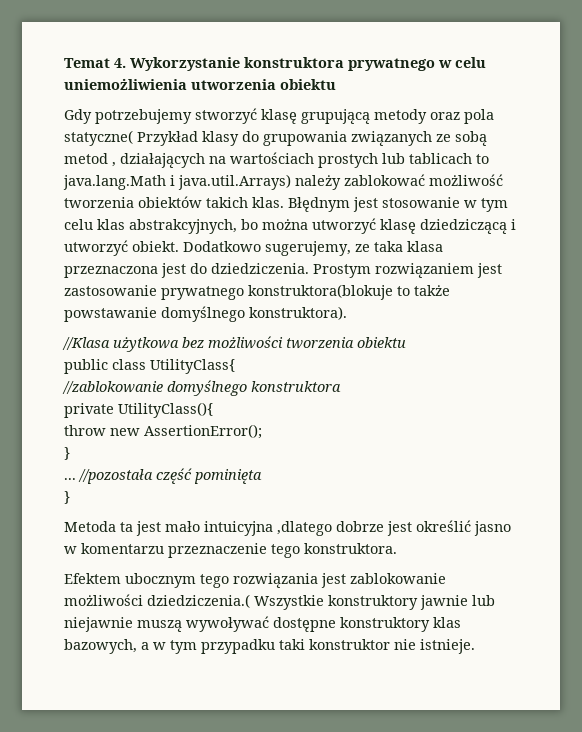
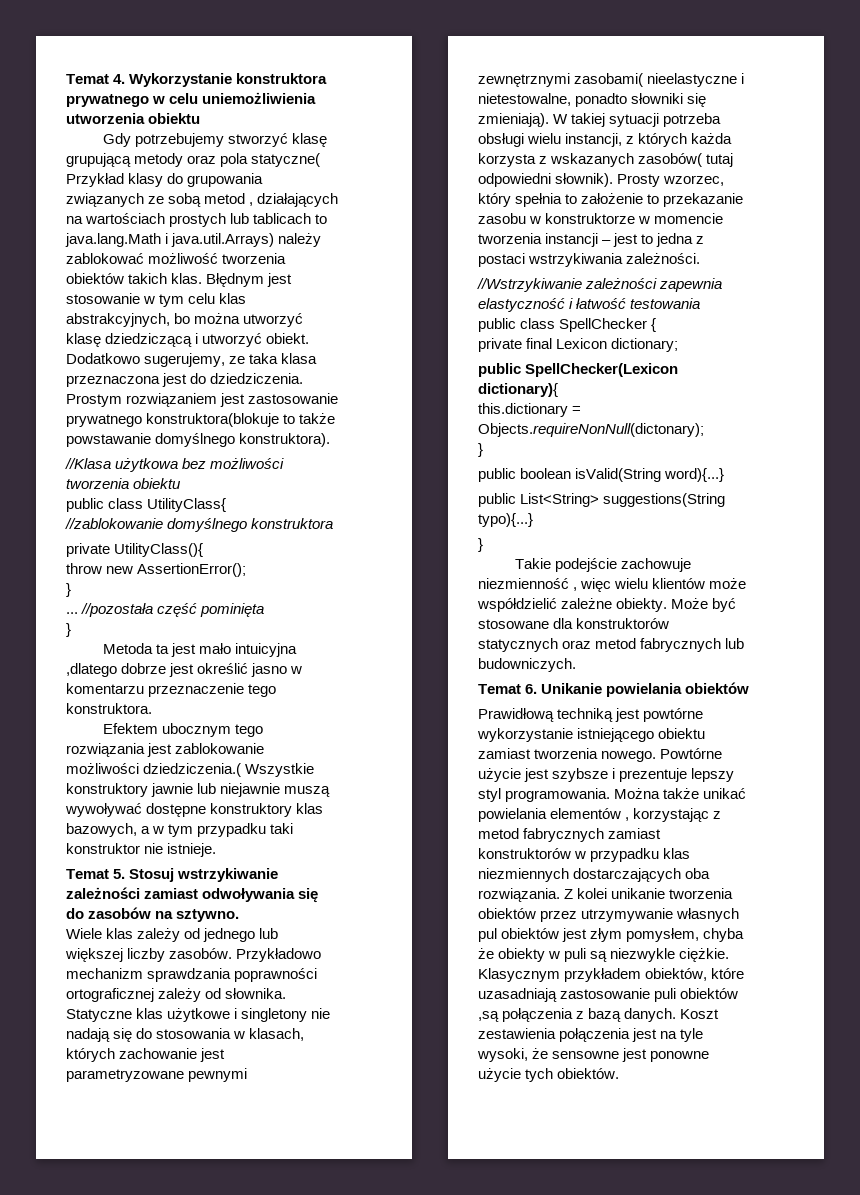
+ Temat 5. Stosuj wstrzykiwanie zależności zamiast odwoływania się do zasobów na sztywno.
+ Wiele klas zależy od jednego lub większej liczby zasobów. Przykładowo mechanizm sprawdzania poprawności ortograficznej zależy od słownika. Statyczne klas użytkowe i singletony nie nadają się do stosowania w klasach, których zachowanie jest parametryzowane pewnymi zewnętrznymi zasobami( nieelastyczne i nietestowalne, ponadto słowniki się zmieniają). W takiej sytuacji potrzeba obsługi wielu instancji, z których każda korzysta z wskazanych zasobów( tutaj odpowiedni słownik). Prosty wzorzec, który spełnia to założenie to przekazanie zasobu w konstruktorze w momencie tworzenia instancji – jest to jedna z postaci wstrzykiwania zależności.
+ //Wstrzykiwanie zależności zapewnia elastyczność i łatwość testowania
+ public class SpellChecker {
+ private final Lexicon dictionary;
+ public SpellChecker(Lexicon dictionary){
+ this.dictionary = Objects.requireNonNull(dictonary);
+ }
+ public boolean isValid(String word){...}
+ public List<String> suggestions(String typo){...}
+ }
+ Takie podejście zachowuje niezmienność , więc wielu klientów może współdzielić zależne obiekty. Może być stosowane dla konstruktorów statycznych oraz metod fabrycznych lub budowniczych.
+ Temat 6. Unikanie powielania obiektów
+ Prawidłową techniką jest powtórne wykorzystanie istniejącego obiektu zamiast tworzenia nowego. Powtórne użycie jest szybsze i prezentuje lepszy styl programowania. Można także unikać powielania elementów , korzystając z metod fabrycznych zamiast konstruktorów w przypadku klas niezmiennych dostarczających oba rozwiązania. Z kolei unikanie tworzenia obiektów przez utrzymywanie własnych pul obiektów jest złym pomysłem, chyba że obiekty w puli są niezwykle ciężkie. Klasycznym przykładem obiektów, które uzasadniają zastosowanie puli obiektów ,są połączenia z bazą danych. Koszt zestawienia połączenia jest na tyle wysoki, że sensowne jest ponowne użycie tych obiektów.

